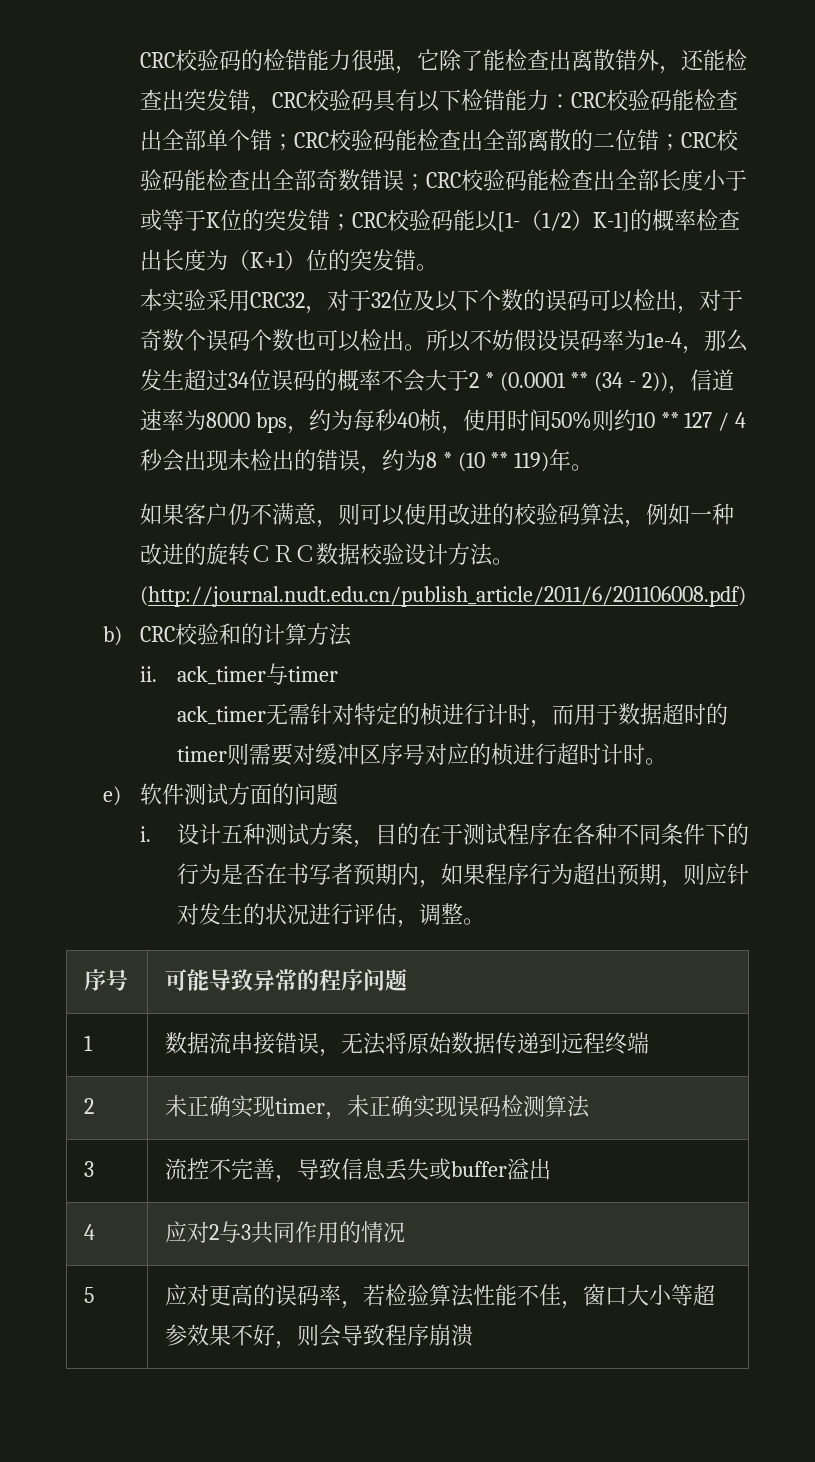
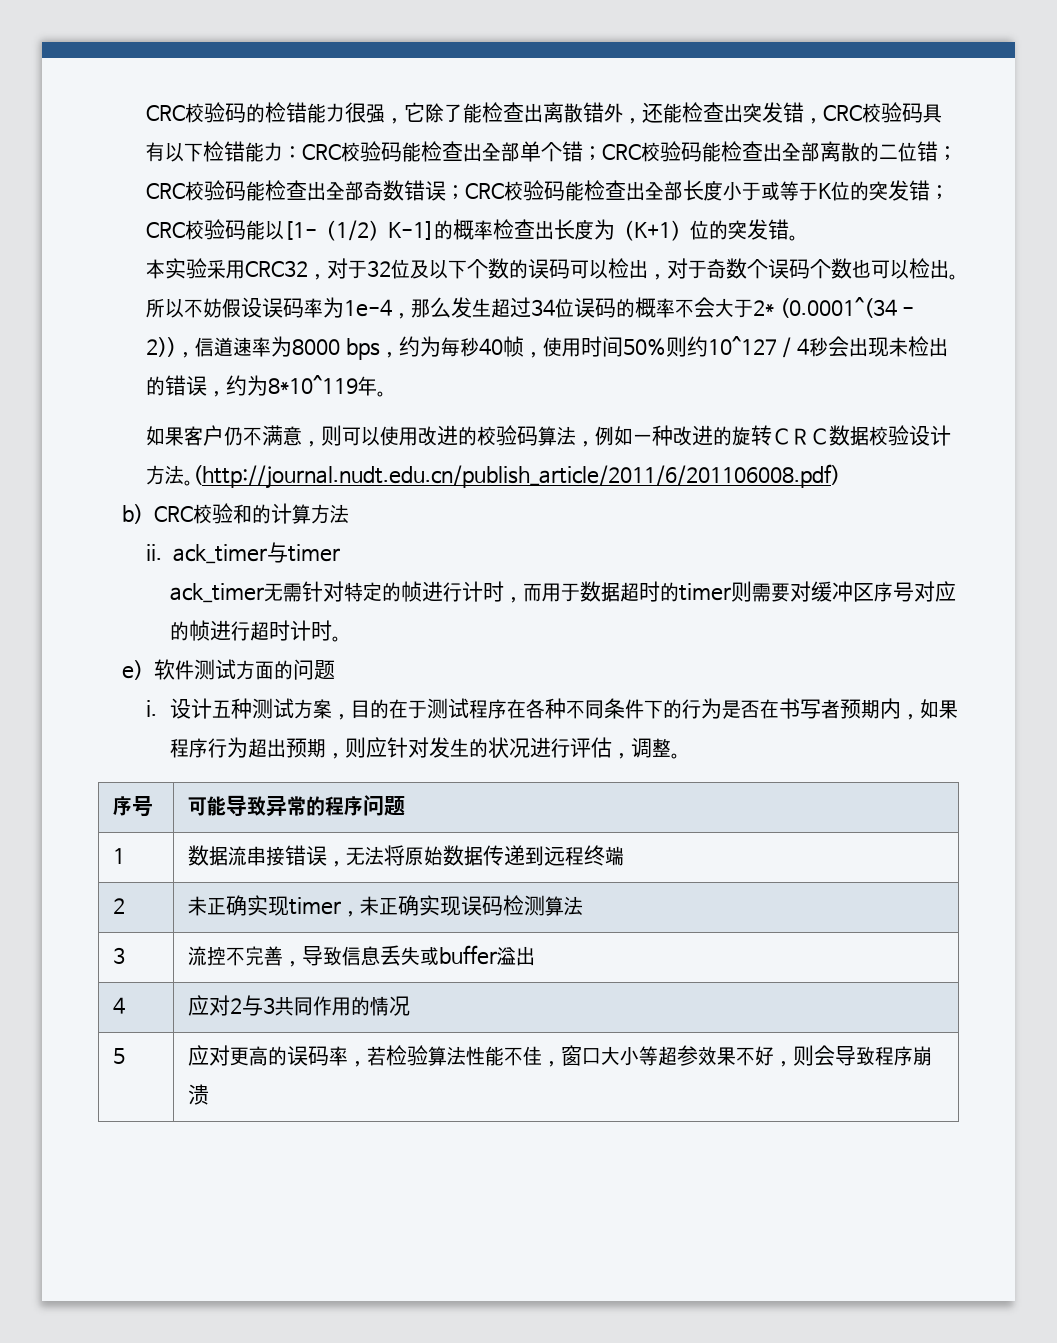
- 所以不妨假设误码率为1e-4，那么发生超过34位误码的概率不会大于2 * (0.0001 ** (34 - 2))，信道速率为8000 bps，约为每秒40桢，使用时间50%则约10 ** 127 / 4秒会出现未检出的错误，约为8 * (10 ** 119)年。
+ 所以不妨假设误码率为1e-4，那么发生超过34位误码的概率不会大于2* (0.0001^(34 - 2))，信道速率为8000 bps，约为每秒40帧，使用时间50%则约10^127 / 4秒会出现未检出的错误，约为8*10^119年。
- ack_timer无需针对特定的桢进行计时，而用于数据超时的timer则需要对缓冲区序号对应的桢进行超时计时。
+ ack_timer无需针对特定的帧进行计时，而用于数据超时的timer则需要对缓冲区序号对应的帧进行超时计时。

